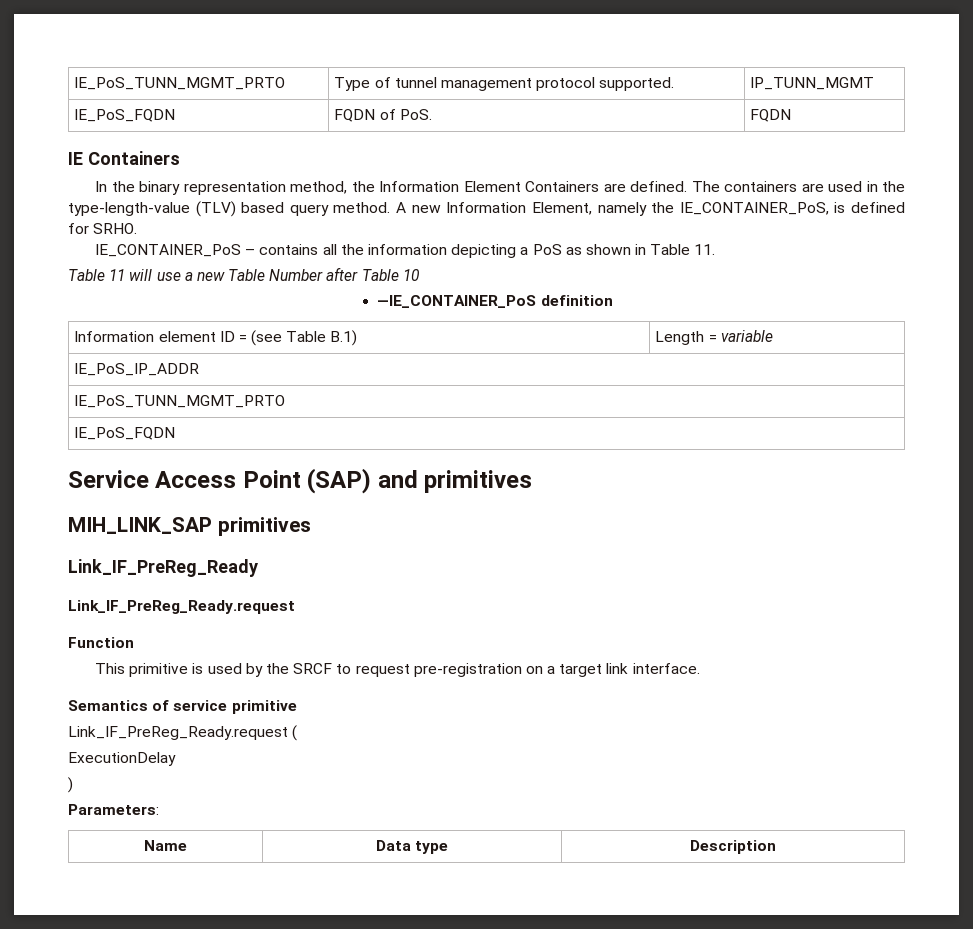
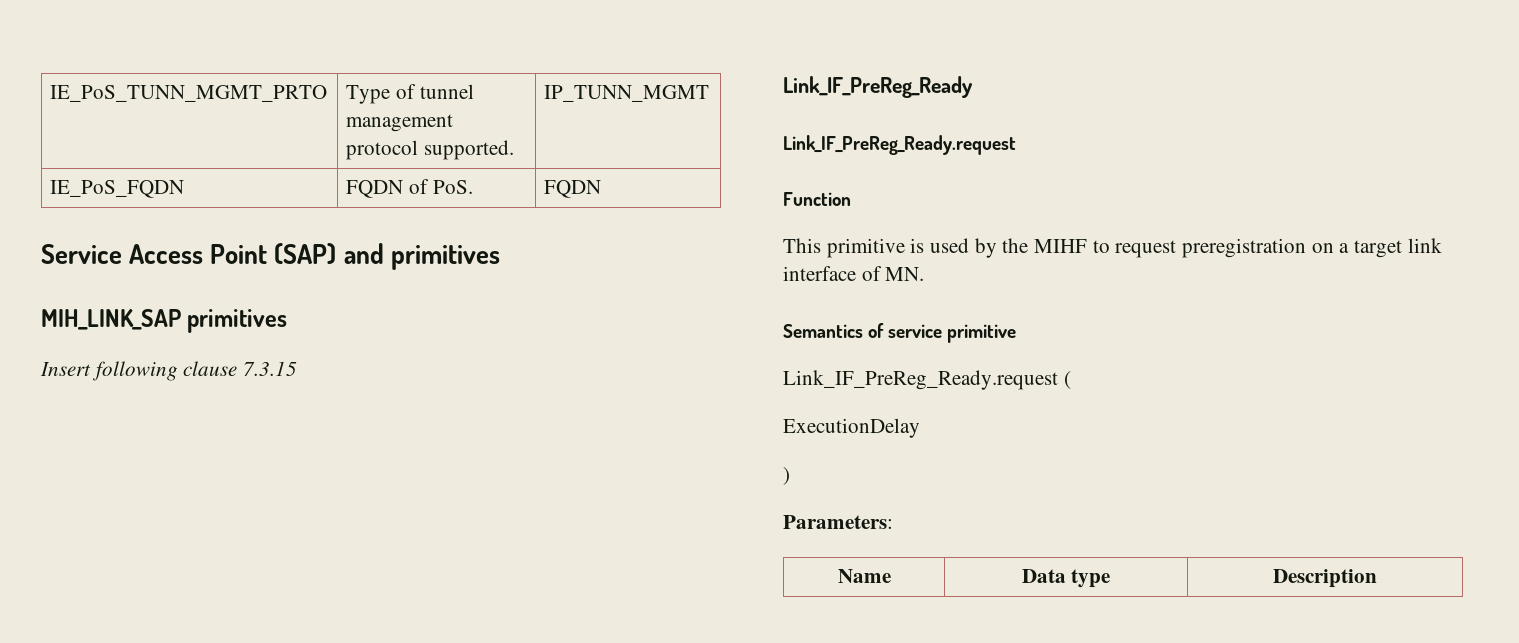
- IE Containers
- In the binary representation method, the Information Element Containers are defined. The containers are used in the type-length-value (TLV) based query method. A new Information Element, namely the IE_CONTAINER_PoS, is defined for SRHO.
- IE_CONTAINER_PoS – contains all the information depicting a PoS as shown in Table 11.
- Table 11 will use a new Table Number after Table 10
- —IE_CONTAINER_PoS definition
- Information element ID = (see Table B.1) | Length = variable
- IE_PoS_IP_ADDR
- IE_PoS_TUNN_MGMT_PRTO
- IE_PoS_FQDN
+ Insert following clause 7.3.15
- This primitive is used by the SRCF to request pre-registration on a target link interface.
+ This primitive is used by the MIHF to request preregistration on a target link interface of MN.

